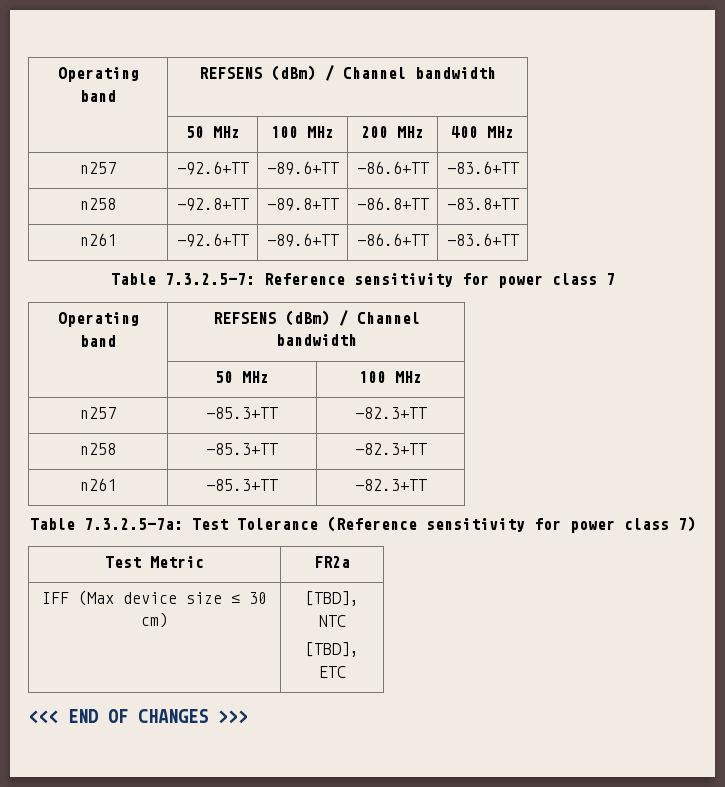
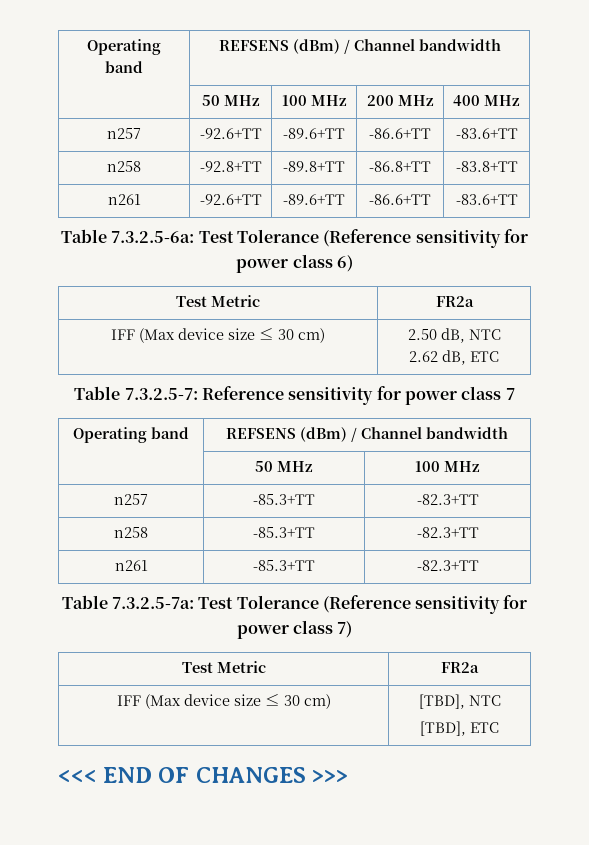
+ Table 7.3.2.5-6a: Test Tolerance (Reference sensitivity for power class 6)
+ Test Metric | FR2a
+ IFF (Max device size ≤ 30 cm) | 2.50 dB, NTC
+ 2.62 dB, ETC

